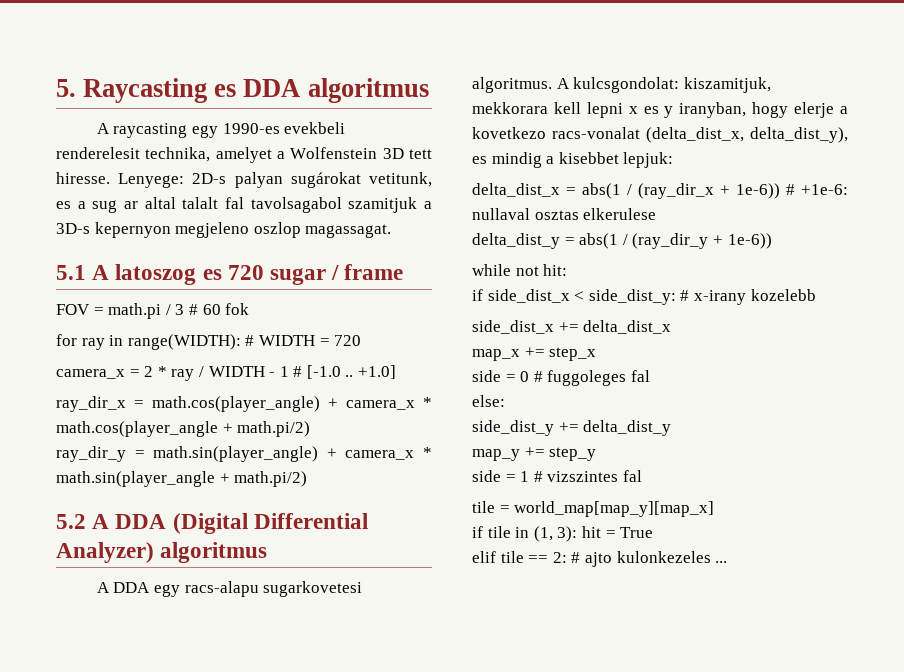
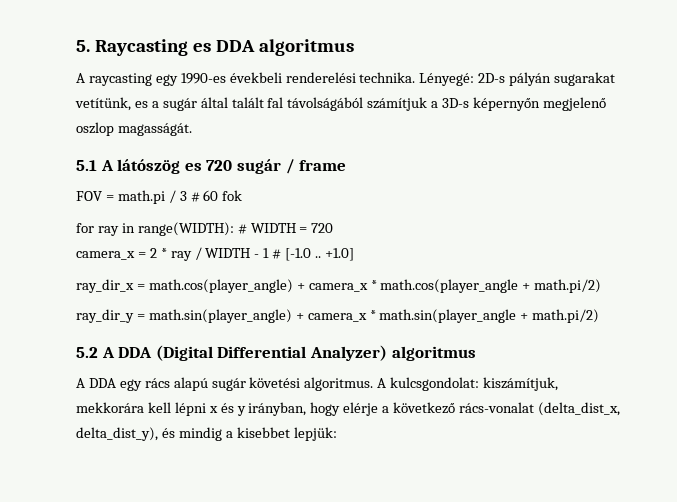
- A raycasting egy 1990-es evekbeli renderelesit technika, amelyet a Wolfenstein 3D tett hiresse. Lenyege: 2D-s palyan sugárokat vetitunk, es a sug ar altal talalt fal tavolsagabol szamitjuk a 3D-s kepernyon megjeleno oszlop magassagat.
+ A raycasting egy 1990-es évekbeli renderelési technika. Lényegé: 2D-s pályán sugarakat vetítünk, es a sugár által talált fal távolságából számítjuk a 3D-s képernyőn megjelenő oszlop magasságát.
- 5.1 A latoszog es 720 sugar / frame
+ 5.1 A látószög es 720 sugár / frame
- A DDA egy racs-alapu sugarkovetesi algoritmus. A kulcsgondolat: kiszamitjuk, mekkorara kell lepni x es y iranyban, hogy elerje a kovetkezo racs-vonalat (delta_dist_x, delta_dist_y), es mindig a kisebbet lepjuk:
- delta_dist_x = abs(1 / (ray_dir_x + 1e-6)) # +1e-6: nullaval osztas elkerulese
- delta_dist_y = abs(1 / (ray_dir_y + 1e-6))
- while not hit:
- if side_dist_x < side_dist_y: # x-irany kozelebb
- side_dist_x += delta_dist_x
- map_x += step_x
- side = 0 # fuggoleges fal
- else:
- side_dist_y += delta_dist_y
- map_y += step_y
- side = 1 # vizszintes fal
- tile = world_map[map_y][map_x]
- if tile in (1, 3): hit = True
- elif tile == 2: # ajto kulonkezeles ...
+ A DDA egy rács alapú sugár követési algoritmus. A kulcsgondolat: kiszámítjuk, mekkorára kell lépni x és y irányban, hogy elérje a következő rács-vonalat (delta_dist_x, delta_dist_y), és mindig a kisebbet lepjük:

